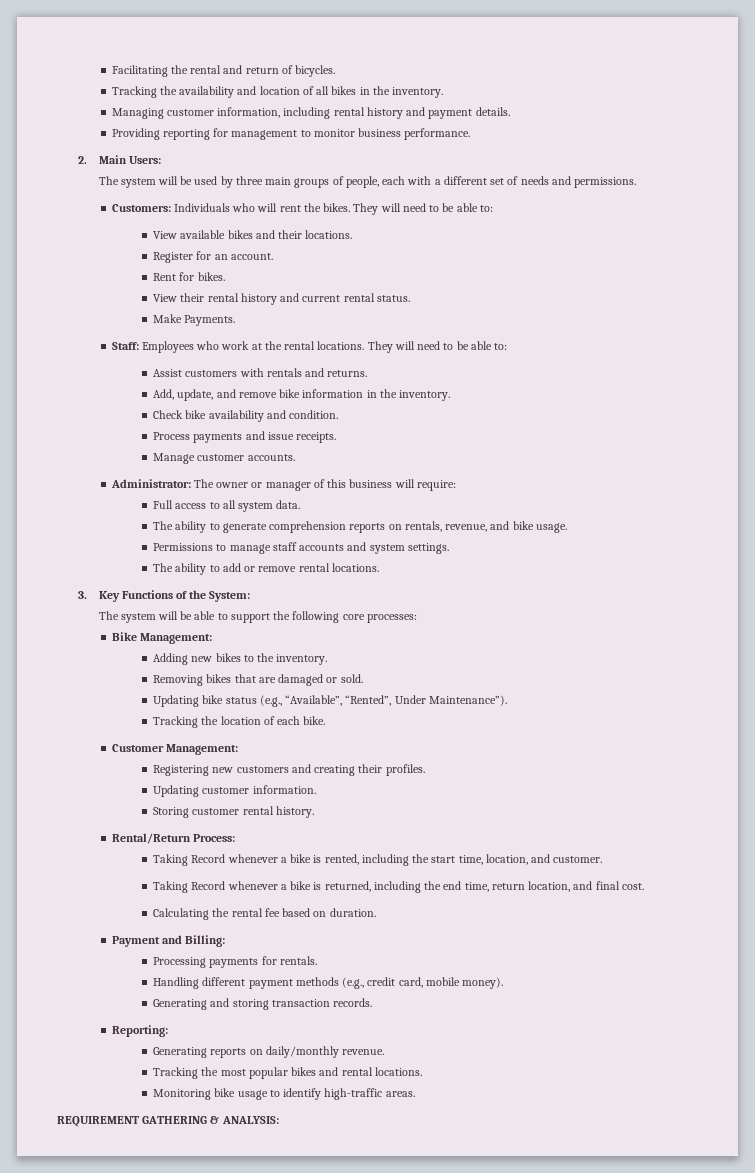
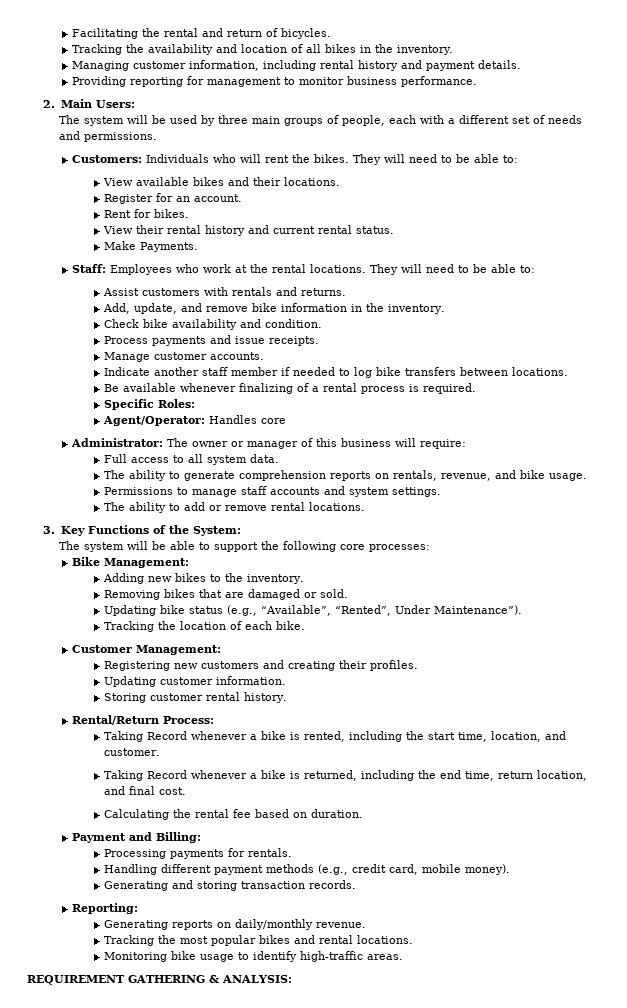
+ Indicate another staff member if needed to log bike transfers between locations.
+ Be available whenever finalizing of a rental process is required.
+ Specific Roles:
+ Agent/Operator: Handles core

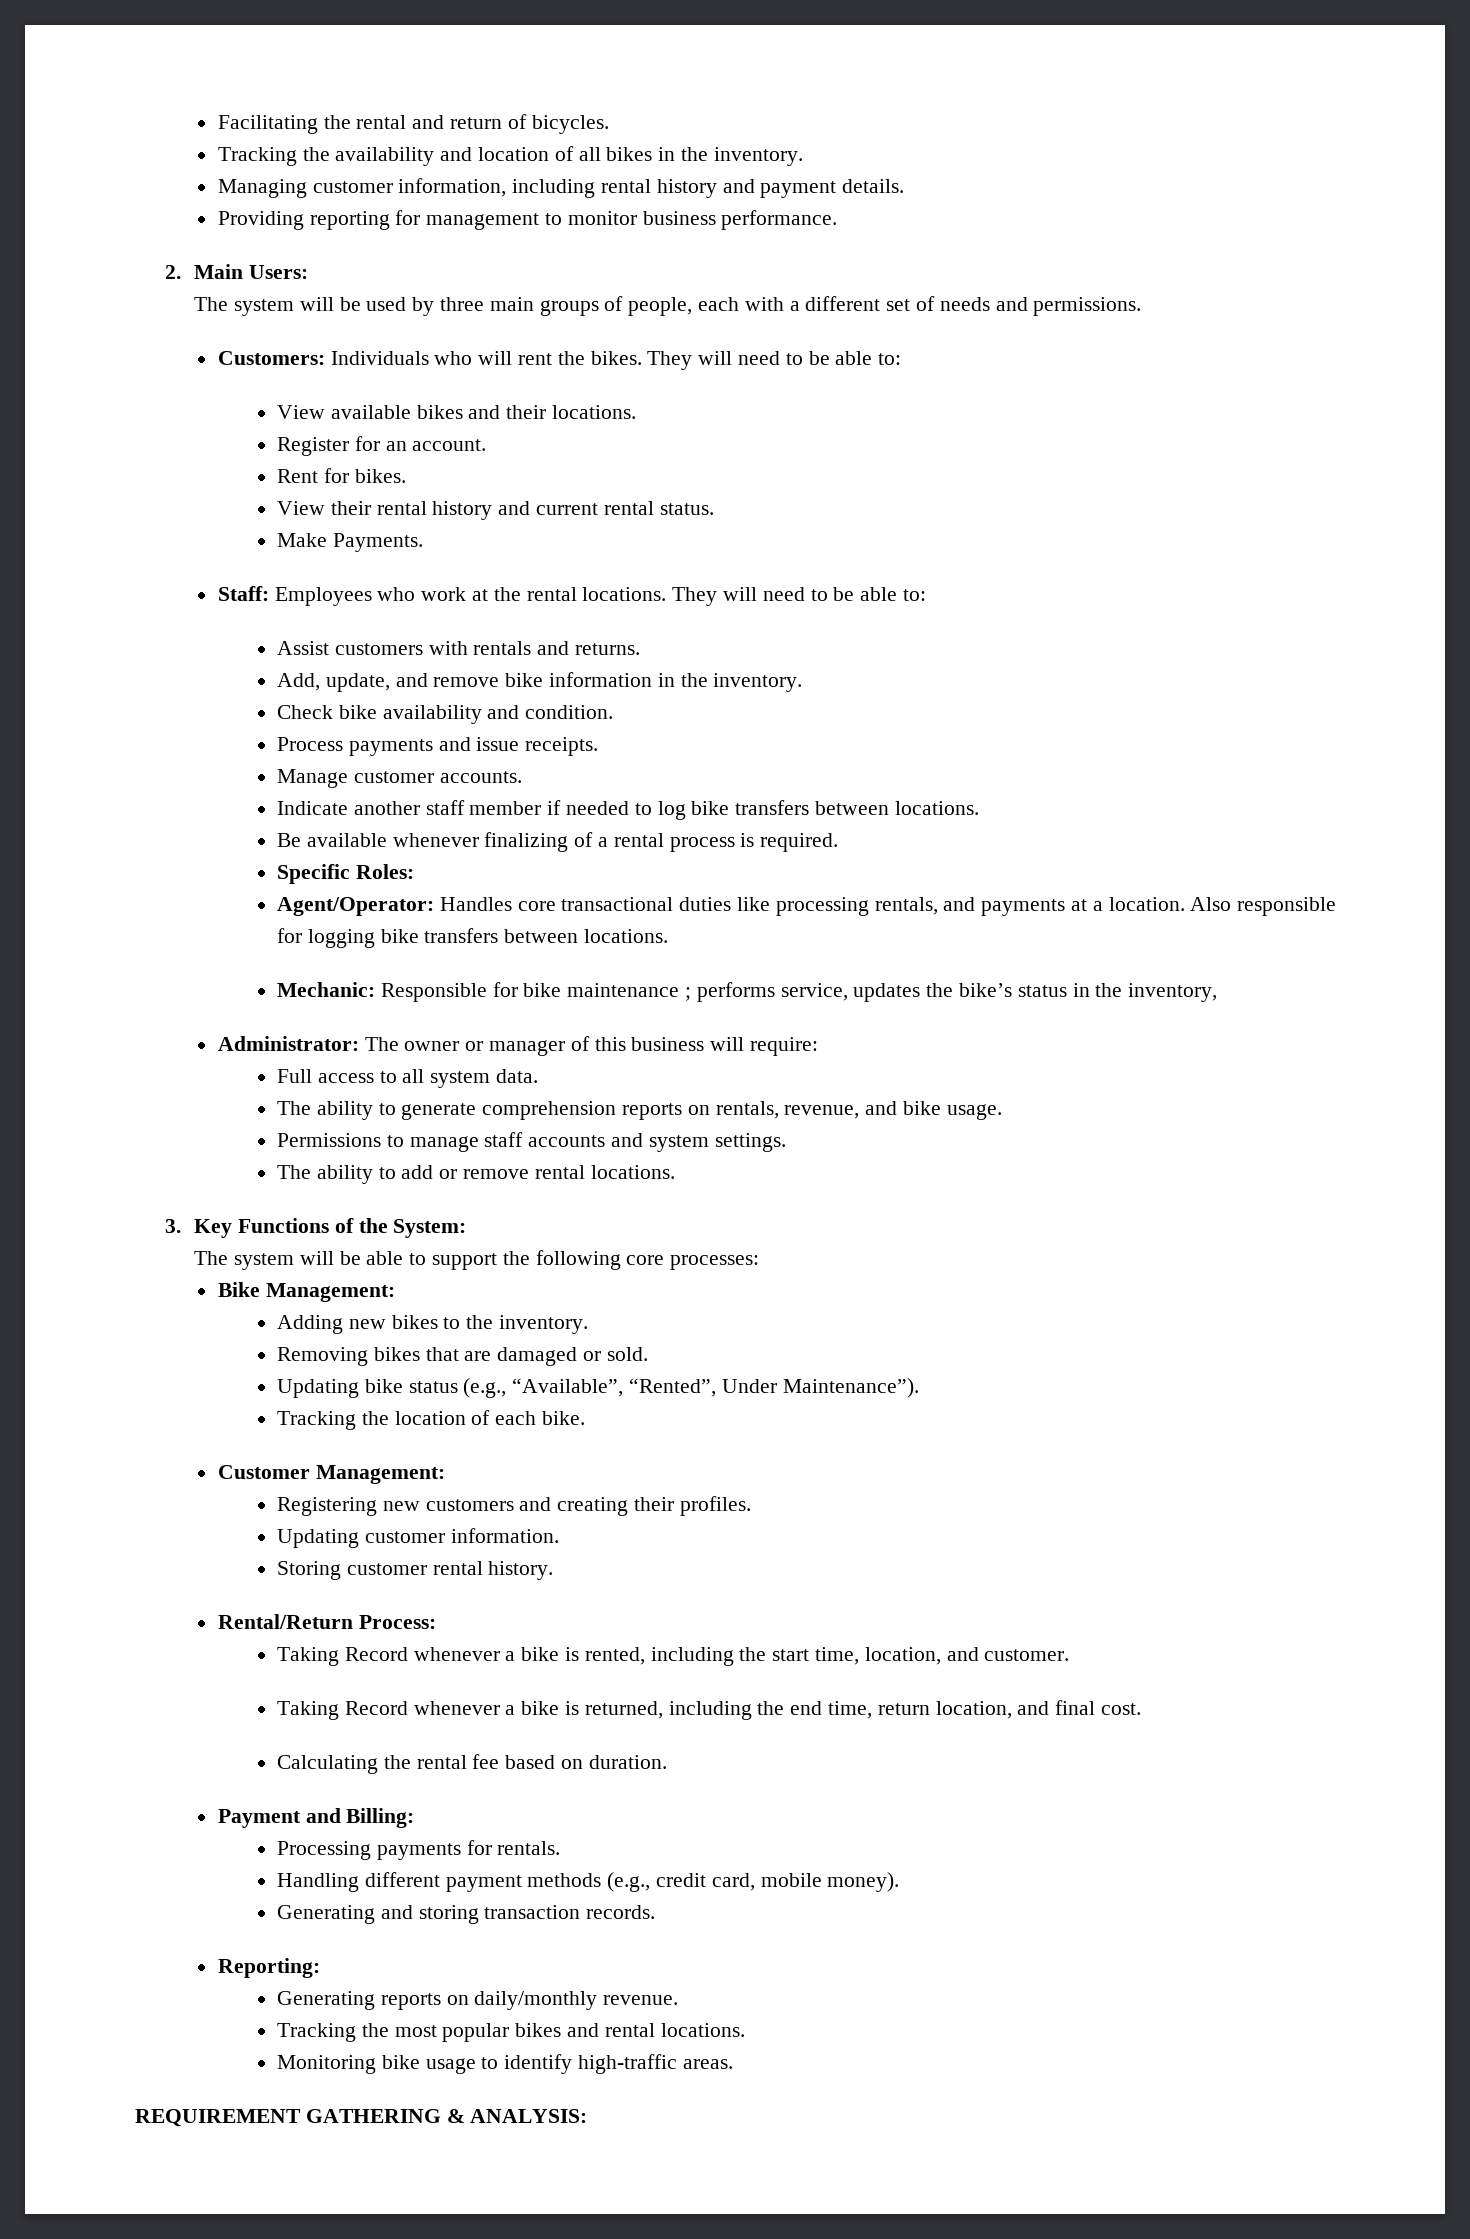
- Agent/Operator: Handles core
+ Agent/Operator: Handles core transactional duties like processing rentals, and payments at a location. Also responsible for logging bike transfers between locations.
+ Mechanic: Responsible for bike maintenance ; performs service, updates the bike’s status in the inventory,

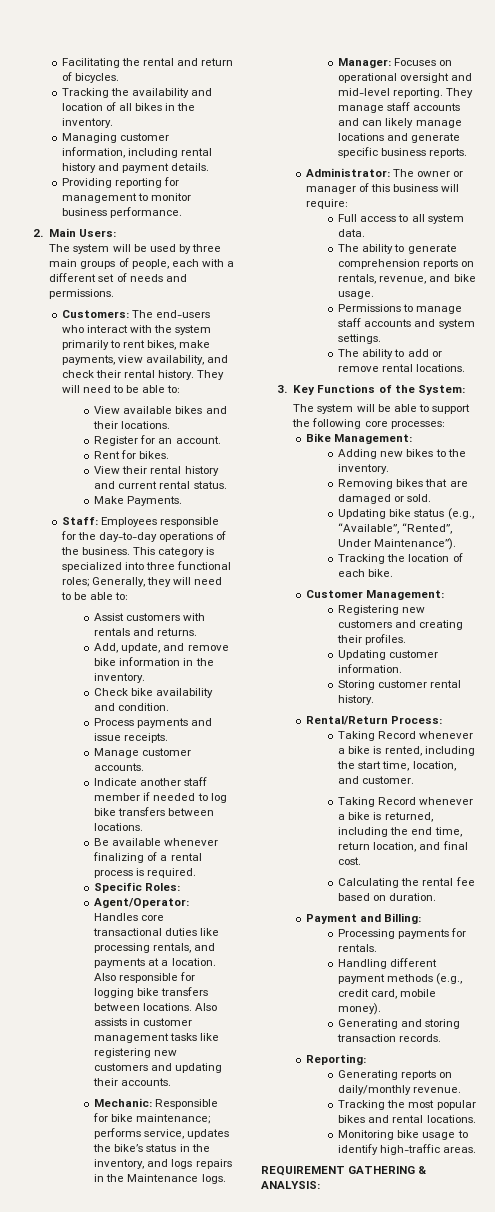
- Customers: Individuals who will rent the bikes.
+ Customers: The end-users who interact with the system primarily to rent bikes, make payments, view availability, and check their rental history.
- Staff: Employees who work at the rental locations. They will need to be able to:
+ Staff: Employees responsible for the day-to-day operations of the business. This category is specialized into three functional roles; Generally, they will need to be able to:
+ Also assists in customer management tasks like registering new customers and updating their accounts.
- Mechanic: Responsible for bike maintenance ; performs service, updates the bike’s status in the inventory,
+ Mechanic: Responsible for bike maintenance; performs service, updates the bike’s status in the inventory, and logs repairs in the Maintenance logs.
+ Manager: Focuses on operational oversight and mid-level reporting. They manage staff accounts and can likely manage locations and generate specific business reports.

